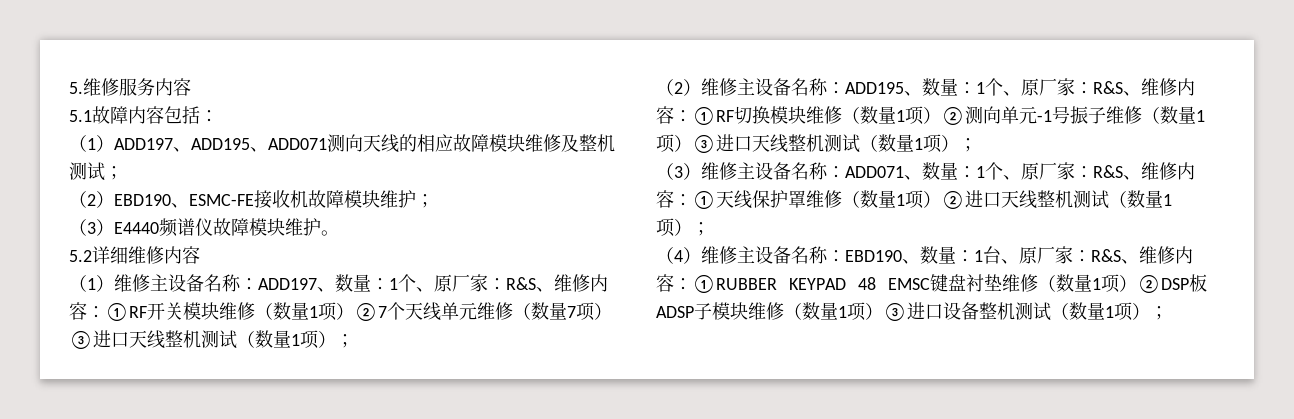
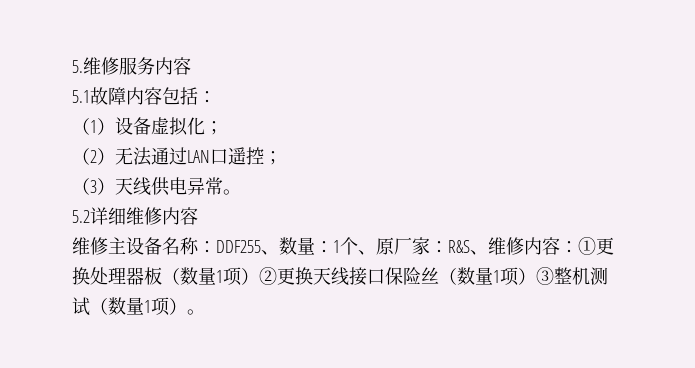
- （1）ADD197、ADD195、ADD071测向天线的相应故障模块维修及整机测试；
- （2）EBD190、ESMC-FE接收机故障模块维护；
- （3）E4440频谱仪故障模块维护。
+ （1）设备虚拟化；
+ （2）无法通过LAN口遥控；
+ （3）天线供电异常。
- （1）维修主设备名称：ADD197、数量：1个、原厂家：R&S、维修内容：①RF开关模块维修（数量1项）②7个天线单元维修（数量7项）③进口天线整机测试（数量1项）；
- （2）维修主设备名称：ADD195、数量：1个、原厂家：R&S、维修内容：①RF切换模块维修（数量1项）②测向单元-1号振子维修（数量1项）③进口天线整机测试（数量1项）；
- （3）维修主设备名称：ADD071、数量：1个、原厂家：R&S、维修内容：①天线保护罩维修（数量1项）②进口天线整机测试（数量1项）；
- （4）维修主设备名称：EBD190、数量：1台、原厂家：R&S、维修内容：①RUBBER KEYPAD 48 EMSC键盘衬垫维修（数量1项）②DSP板ADSP子模块维修（数量1项）③进口设备整机测试（数量1项）；
+ 维修主设备名称：DDF255、数量：1个、原厂家：R&S、维修内容：①更换处理器板（数量1项）②更换天线接口保险丝（数量1项）③整机测试（数量1项）。

